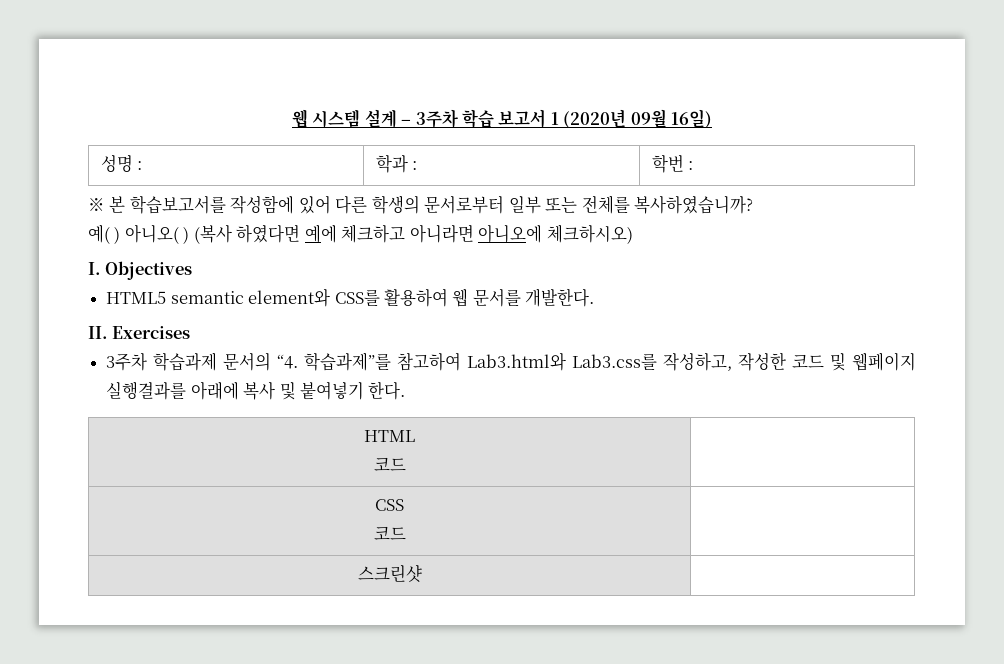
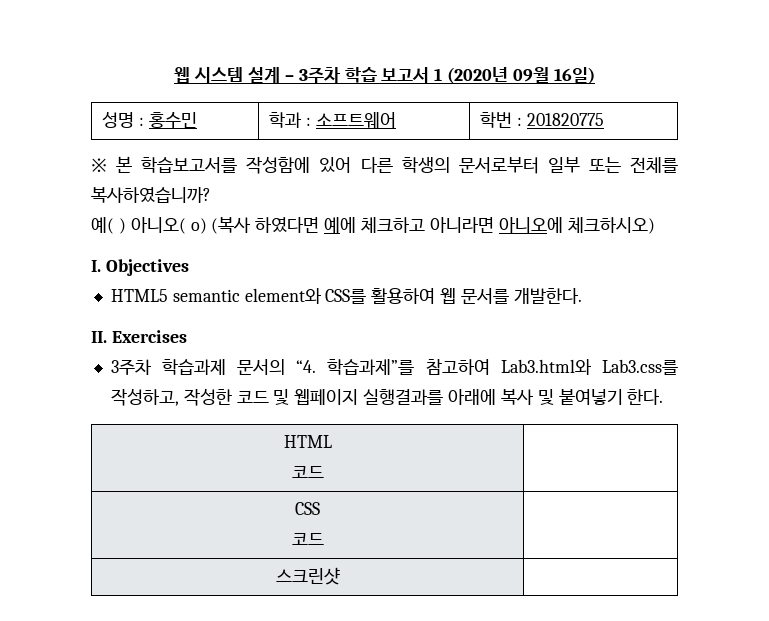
- 성명 : | 학과 : | 학번 :
+ 성명 : 홍수민 | 학과 : 소프트웨어 | 학번 : 201820775
- 예( ) 아니오( ) (복사 하였다면 예에 체크하고 아니라면 아니오에 체크하시오)
+ 예( ) 아니오( o) (복사 하였다면 예에 체크하고 아니라면 아니오에 체크하시오)

